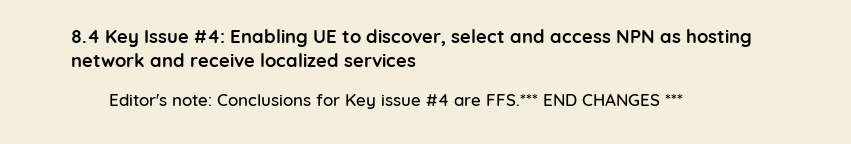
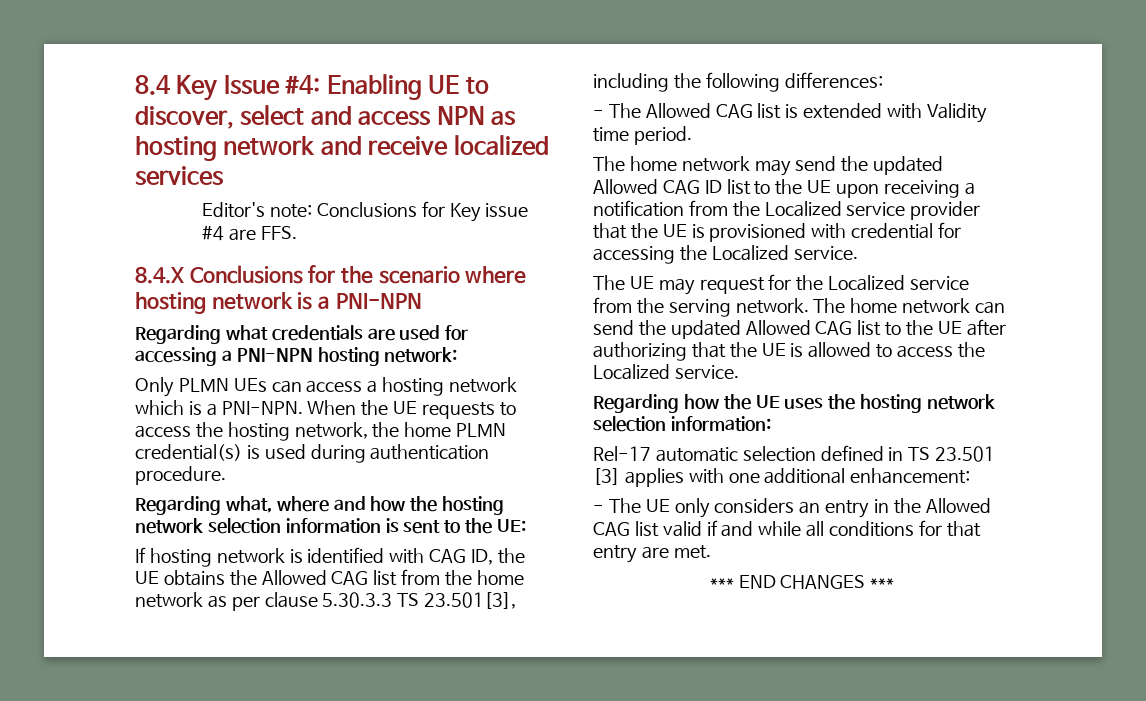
- Editor's note: Conclusions for Key issue #4 are FFS.*** END CHANGES ***
+ Editor's note: Conclusions for Key issue #4 are FFS.
+ 8.4.X Conclusions for the scenario where hosting network is a PNI-NPN
+ Regarding what credentials are used for accessing a PNI-NPN hosting network:
+ Only PLMN UEs can access a hosting network which is a PNI-NPN. When the UE requests to access the hosting network, the home PLMN credential(s) is used during authentication procedure.
+ Regarding what, where and how the hosting network selection information is sent to the UE:
+ If hosting network is identified with CAG ID, the UE obtains the Allowed CAG list from the home network as per clause 5.30.3.3 TS 23.501[3], including the following differences:
+ - The Allowed CAG list is extended with Validity time period.
+ The home network may send the updated Allowed CAG ID list to the UE upon receiving a notification from the Localized service provider that the UE is provisioned with credential for accessing the Localized service.
+ The UE may request for the Localized service from the serving network. The home network can send the updated Allowed CAG list to the UE after authorizing that the UE is allowed to access the Localized service.
+ Regarding how the UE uses the hosting network selection information:
+ Rel-17 automatic selection defined in TS 23.501 [3] applies with one additional enhancement:
+ - The UE only considers an entry in the Allowed CAG list valid if and while all conditions for that entry are met.
+ *** END CHANGES ***

